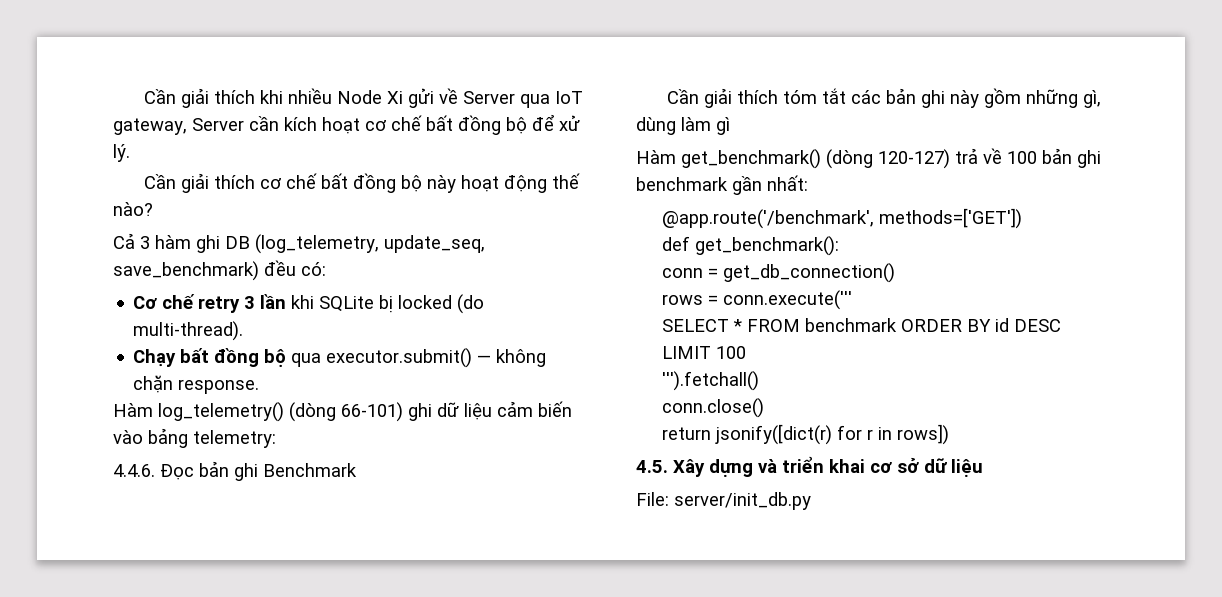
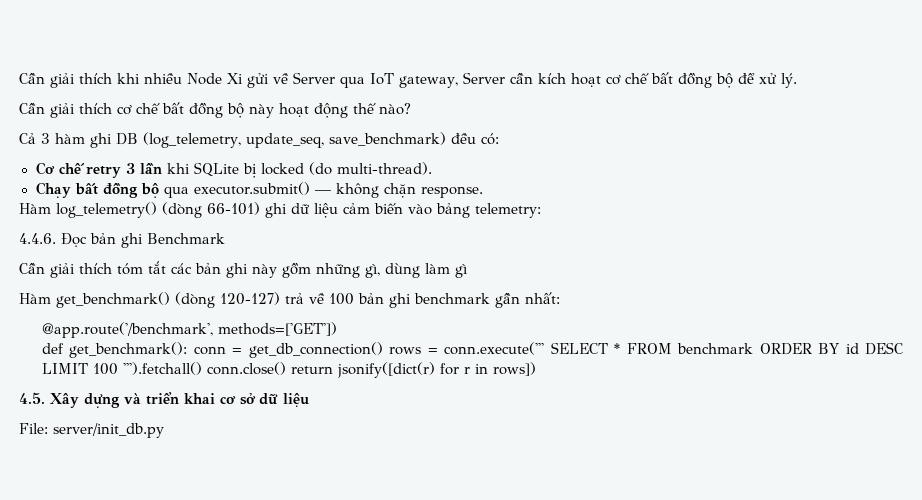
- def get_benchmark():
- conn = get_db_connection()
- rows = conn.execute('''
- SELECT * FROM benchmark ORDER BY id DESC LIMIT 100
- ''').fetchall()
- conn.close()
- return jsonify([dict(r) for r in rows])
+ def get_benchmark(): conn = get_db_connection() rows = conn.execute(''' SELECT * FROM benchmark ORDER BY id DESC LIMIT 100 ''').fetchall() conn.close() return jsonify([dict(r) for r in rows])

